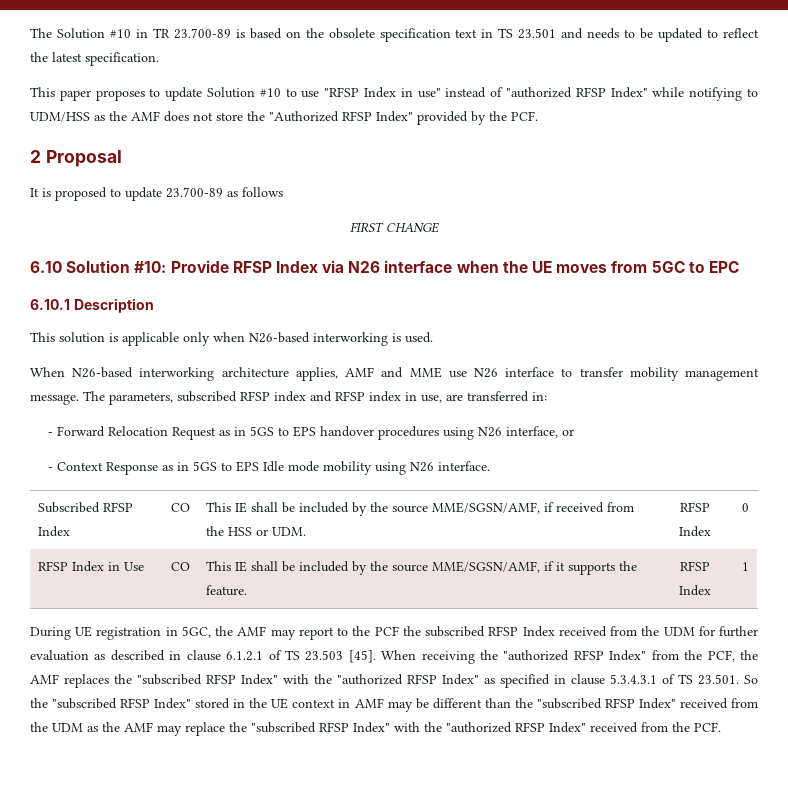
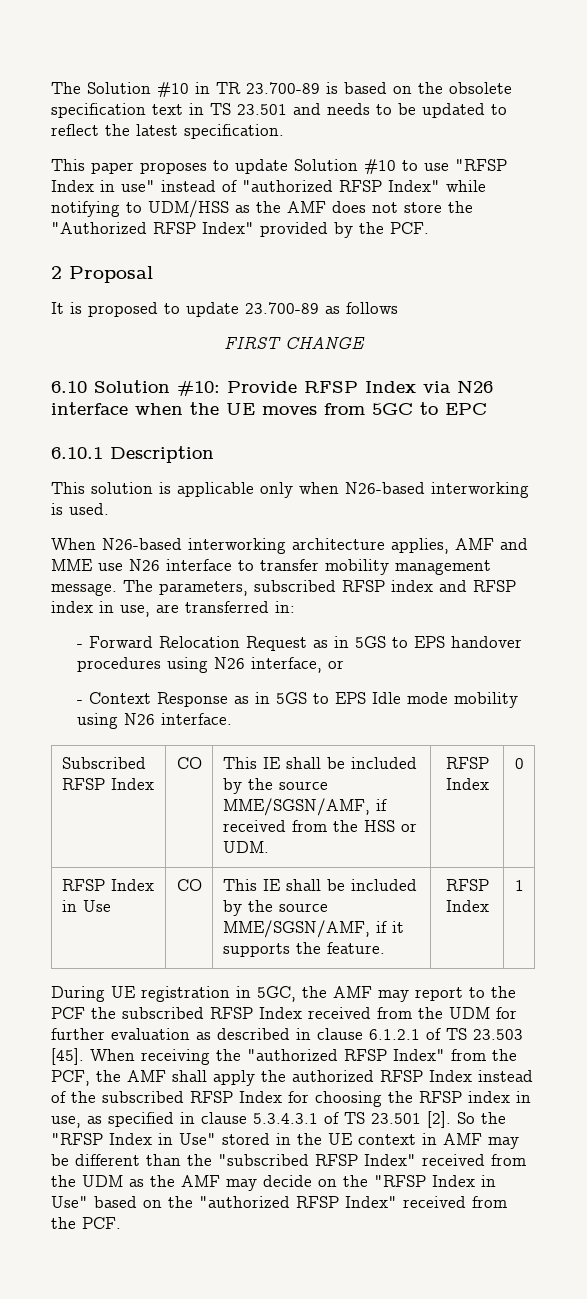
- When receiving the "authorized RFSP Index" from the PCF, the AMF replaces the "subscribed RFSP Index" with the "authorized RFSP Index" as specified in clause 5.3.4.3.1 of TS 23.501. So the "subscribed RFSP Index" stored in the UE context in AMF may be different than the "subscribed RFSP Index" received from the UDM as the AMF may replace the "subscribed RFSP Index" with the "authorized RFSP Index" received from the PCF.
+ When receiving the "authorized RFSP Index" from the PCF, the AMF shall apply the authorized RFSP Index instead of the subscribed RFSP Index for choosing the RFSP index in use, as specified in clause 5.3.4.3.1 of TS 23.501 [2]. So the "RFSP Index in Use" stored in the UE context in AMF may be different than the "subscribed RFSP Index" received from the UDM as the AMF may decide on the "RFSP Index in Use" based on the "authorized RFSP Index" received from the PCF.

